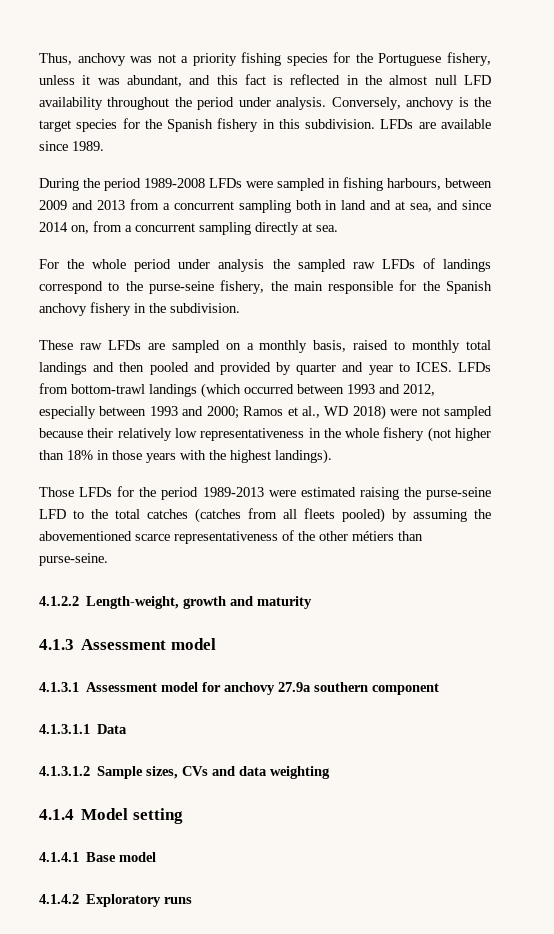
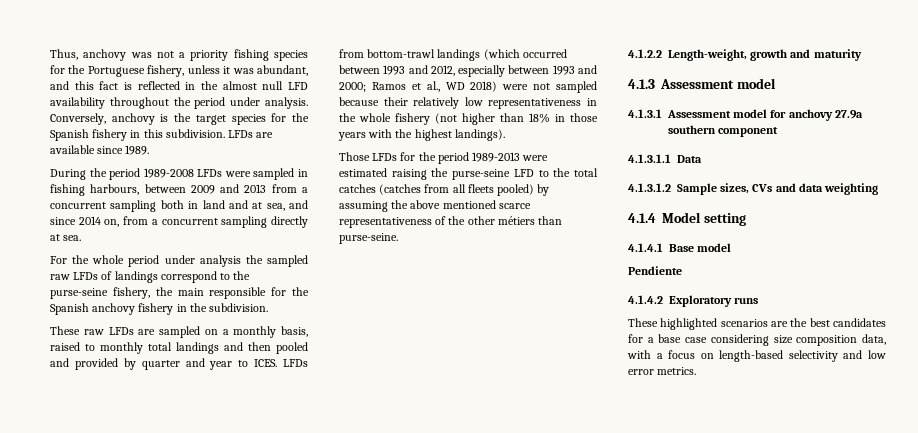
- Those LFDs for the period 1989-2013 were estimated raising the purse-seine LFD to the total catches (catches from all fleets pooled) by assuming the abovementioned scarce representativeness of the other métiers than purse-seine.
+ Those LFDs for the period 1989-2013 were estimated raising the purse-seine LFD to the total catches (catches from all fleets pooled) by assuming the above mentioned scarce representativeness of the other métiers than purse-seine.
+ Pendiente
+ These highlighted scenarios are the best candidates for a base case considering size composition data, with a focus on length-based selectivity and low error metrics.

